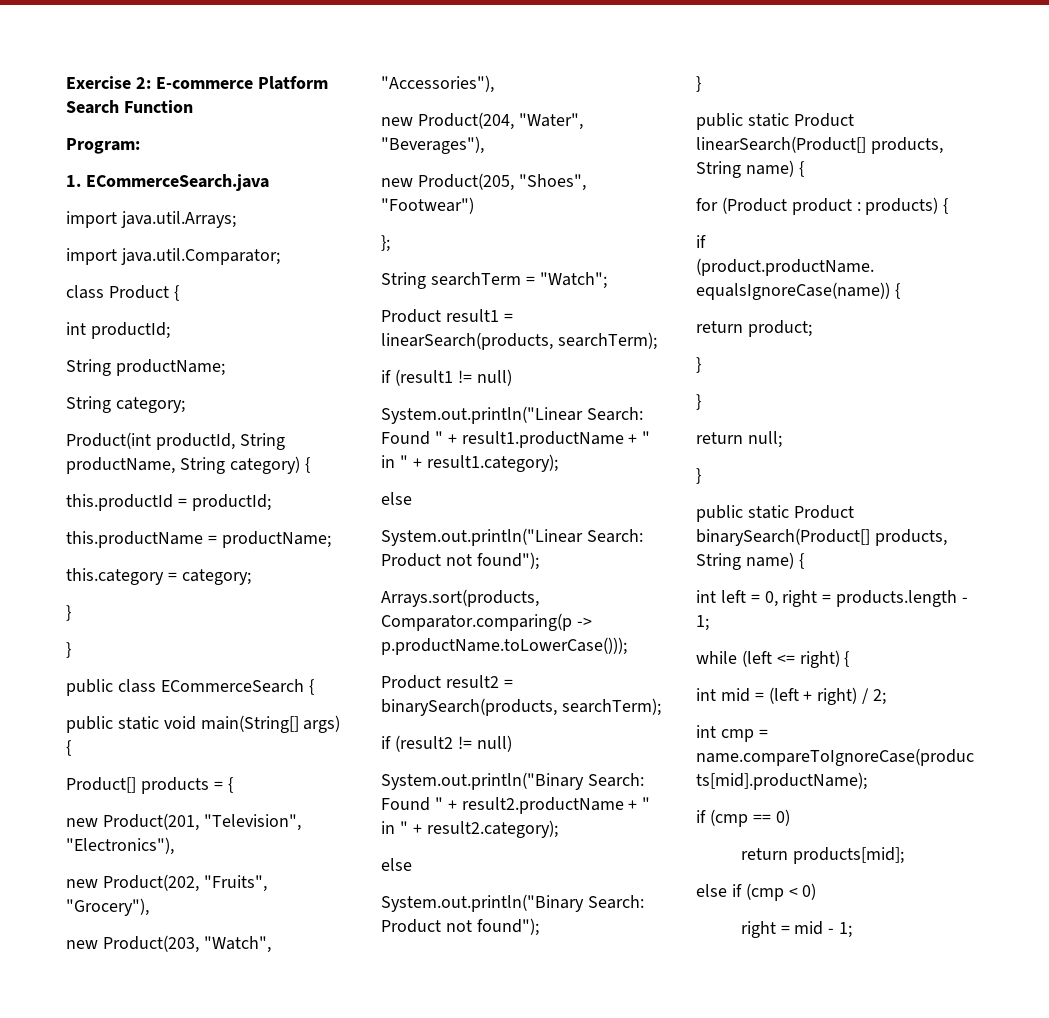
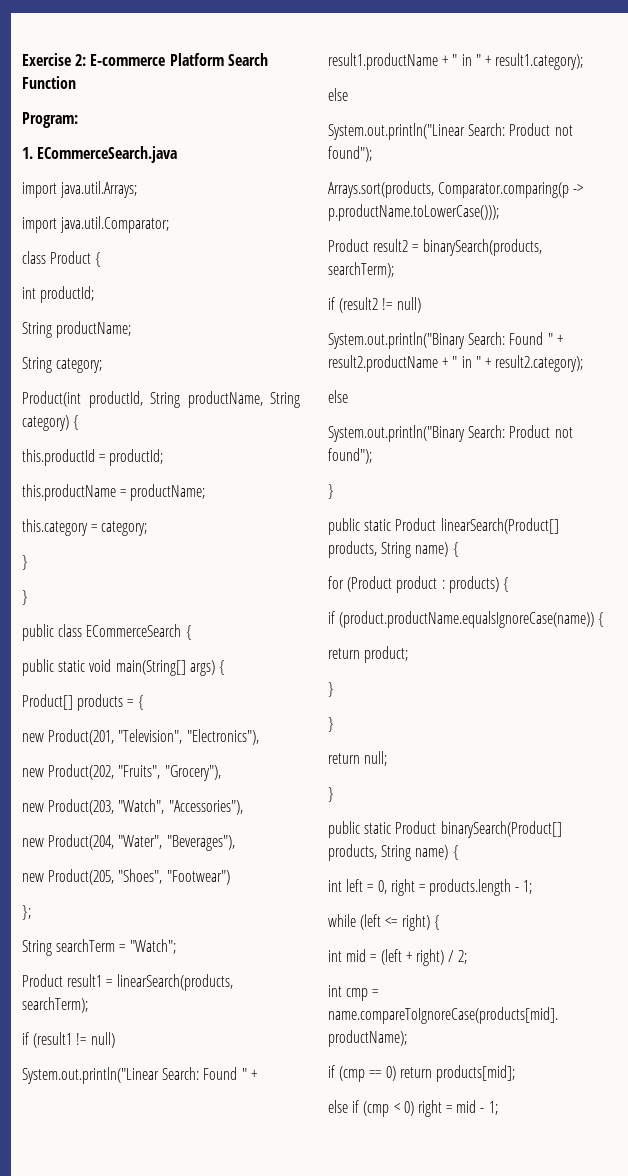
- if (cmp == 0)
- return products[mid];
+ if (cmp == 0) return products[mid];
- else if (cmp < 0)
- right = mid - 1;
+ else if (cmp < 0) right = mid - 1;

